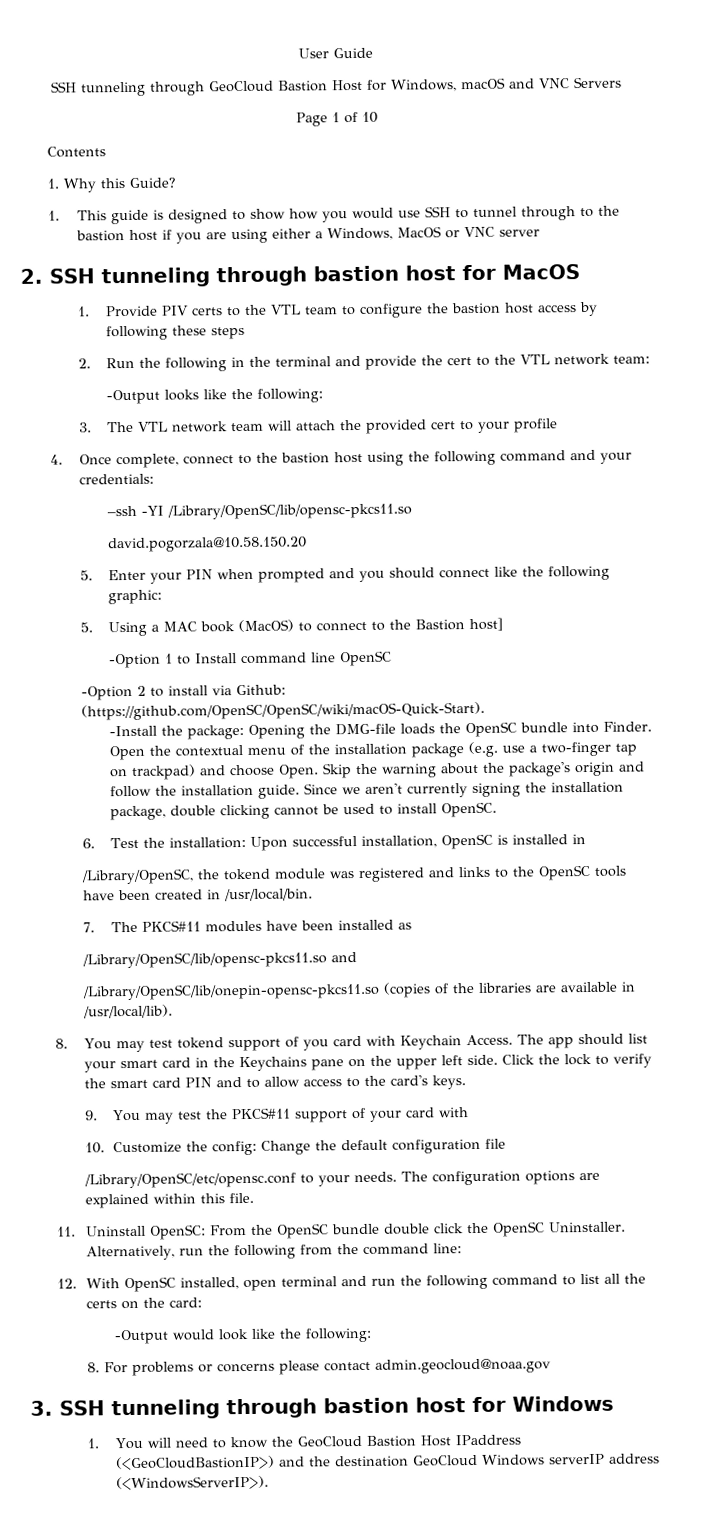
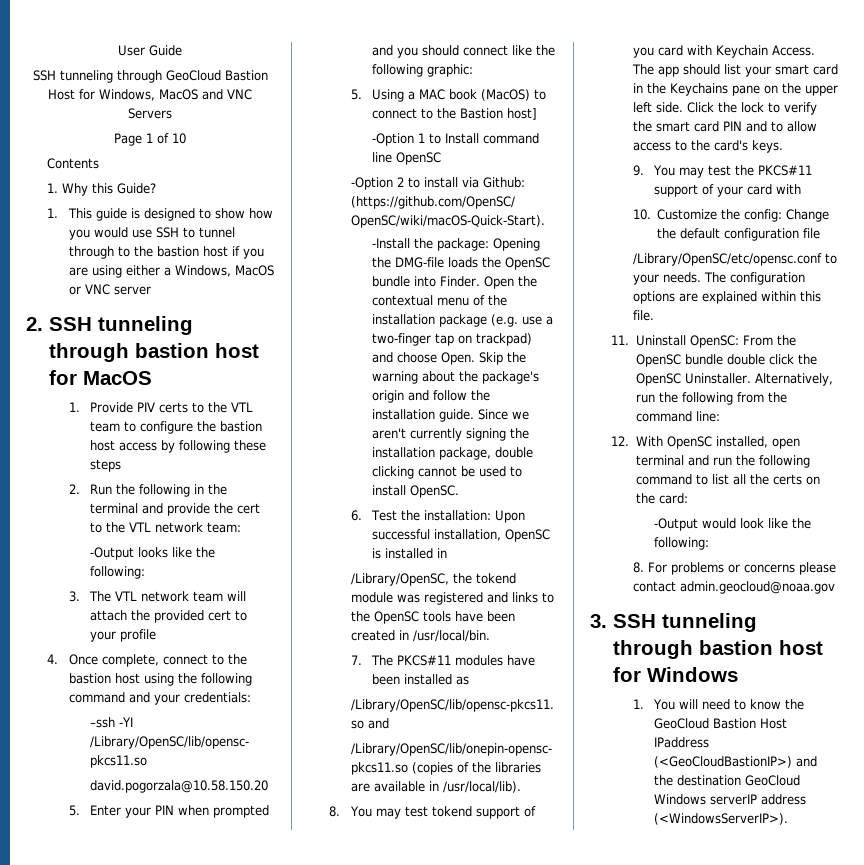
- SSH tunneling through GeoCloud Bastion Host for Windows, macOS and VNC Servers
+ SSH tunneling through GeoCloud Bastion Host for Windows, MacOS and VNC Servers

